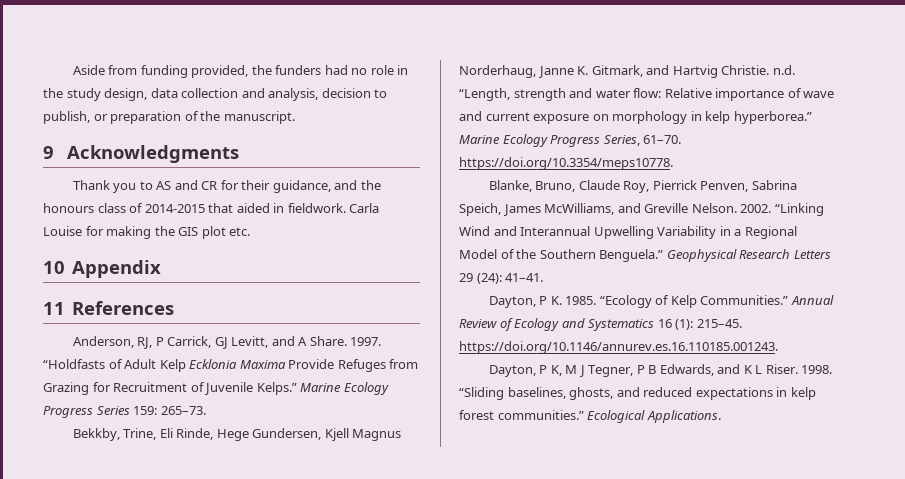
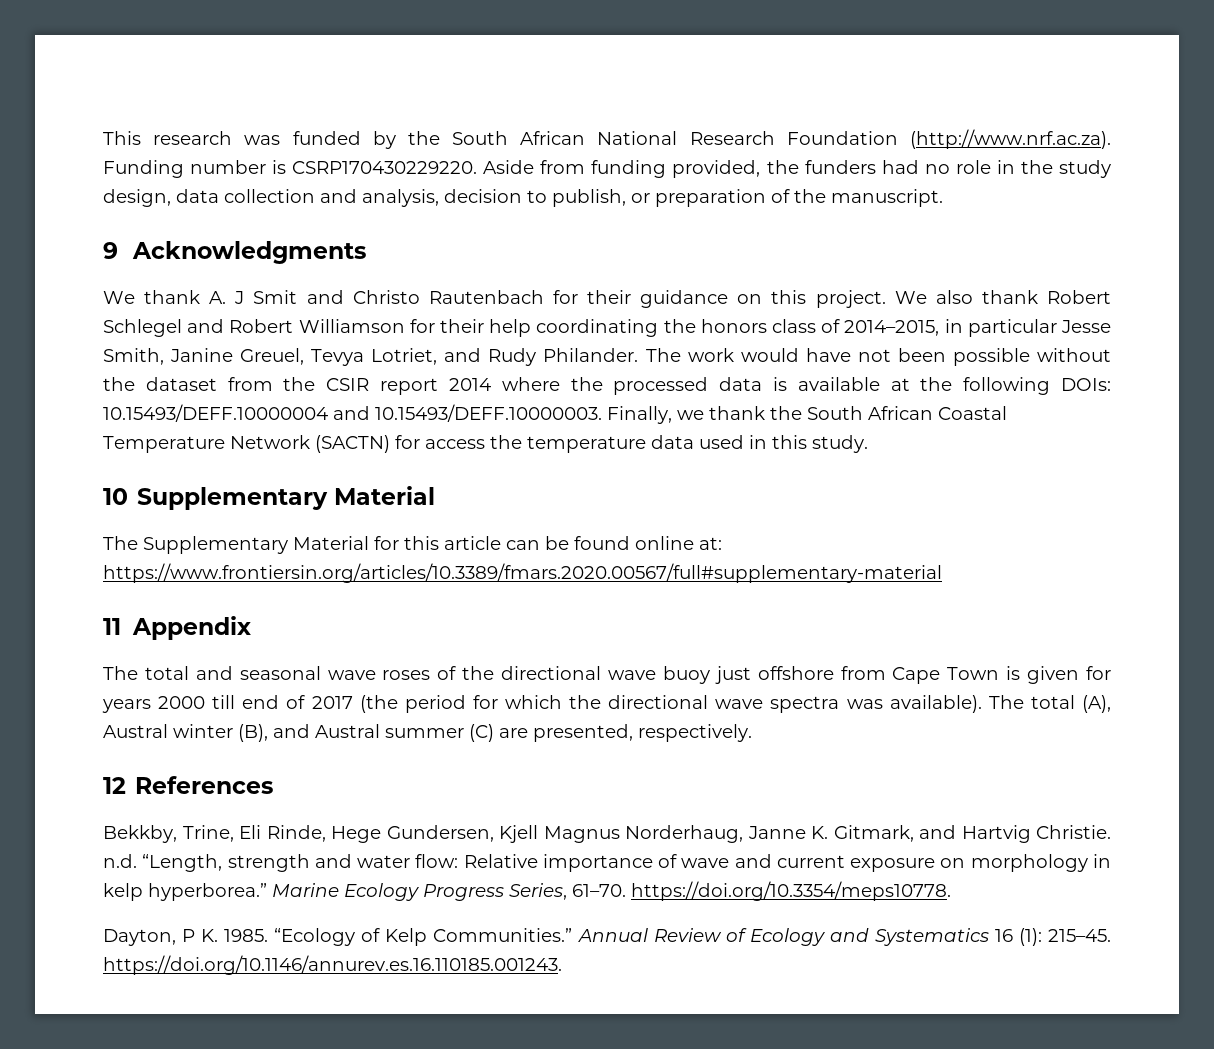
+ This research was funded by the South African National Research Foundation (http://www.nrf.ac.za). Funding number is CSRP170430229220.
- Thank you to AS and CR for their guidance, and the honours class of 2014-2015 that aided in fieldwork. Carla Louise for making the GIS plot etc.
- 10 Appendix
- 11 References
- Anderson, RJ, P Carrick, GJ Levitt, and A Share. 1997. “Holdfasts of Adult Kelp Ecklonia Maxima Provide Refuges from Grazing for Recruitment of Juvenile Kelps.” Marine Ecology Progress Series 159: 265–73.
+ We thank A. J Smit and Christo Rautenbach for their guidance on this project. We also thank Robert Schlegel and Robert Williamson for their help coordinating the honors class of 2014–2015, in particular Jesse Smith, Janine Greuel, Tevya Lotriet, and Rudy Philander. The work would have not been possible without the dataset from the CSIR report 2014 where the processed data is available at the following DOIs: 10.15493/DEFF.10000004 and 10.15493/DEFF.10000003. Finally, we thank the South African Coastal Temperature Network (SACTN) for access the temperature data used in this study.
+ 10 Supplementary Material
+ The Supplementary Material for this article can be found online at: https://www.frontiersin.org/articles/10.3389/fmars.2020.00567/full#supplementary-material
+ 11 Appendix
+ The total and seasonal wave roses of the directional wave buoy just offshore from Cape Town is given for years 2000 till end of 2017 (the period for which the directional wave spectra was available). The total (A), Austral winter (B), and Austral summer (C) are presented, respectively.
+ 12 References
- Blanke, Bruno, Claude Roy, Pierrick Penven, Sabrina Speich, James McWilliams, and Greville Nelson. 2002. “Linking Wind and Interannual Upwelling Variability in a Regional Model of the Southern Benguela.” Geophysical Research Letters 29 (24): 41–41.
- Dayton, P K, M J Tegner, P B Edwards, and K L Riser. 1998. “Sliding baselines, ghosts, and reduced expectations in kelp forest communities.” Ecological Applications.

